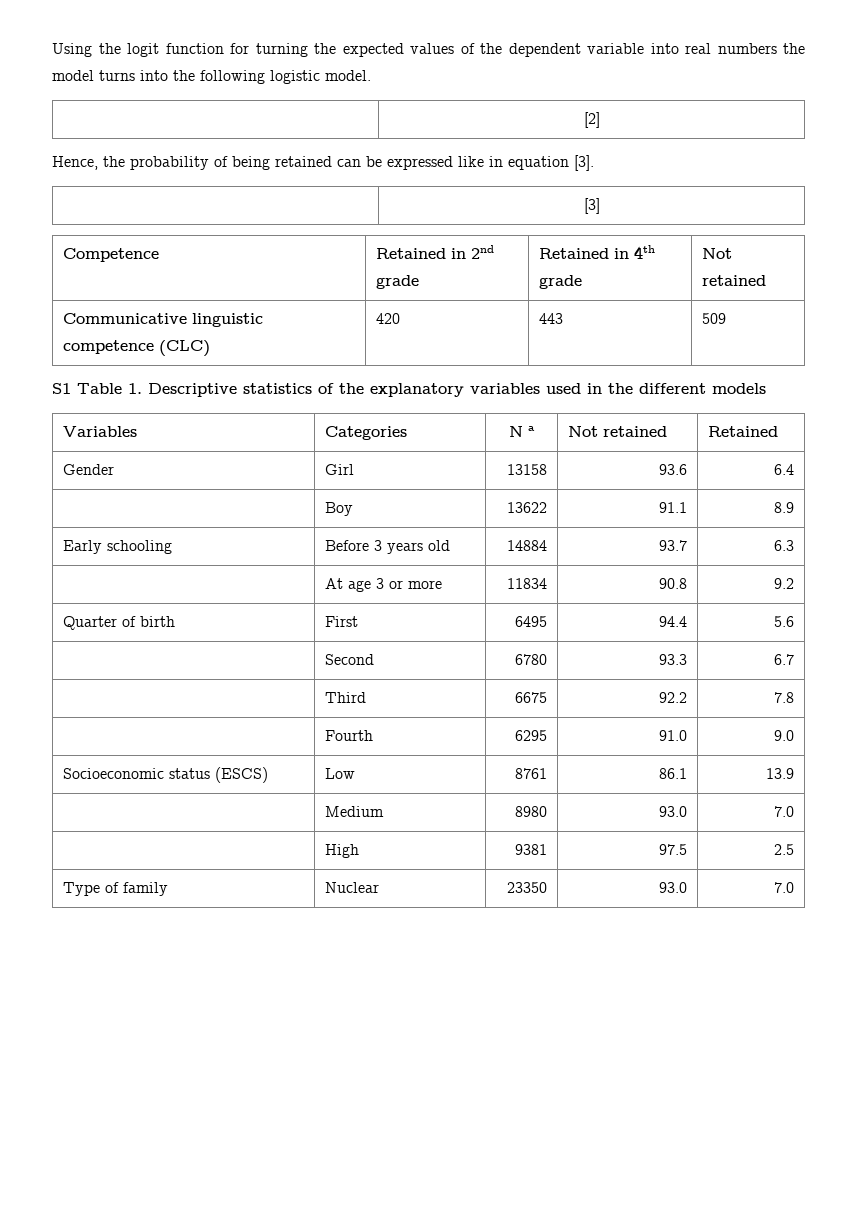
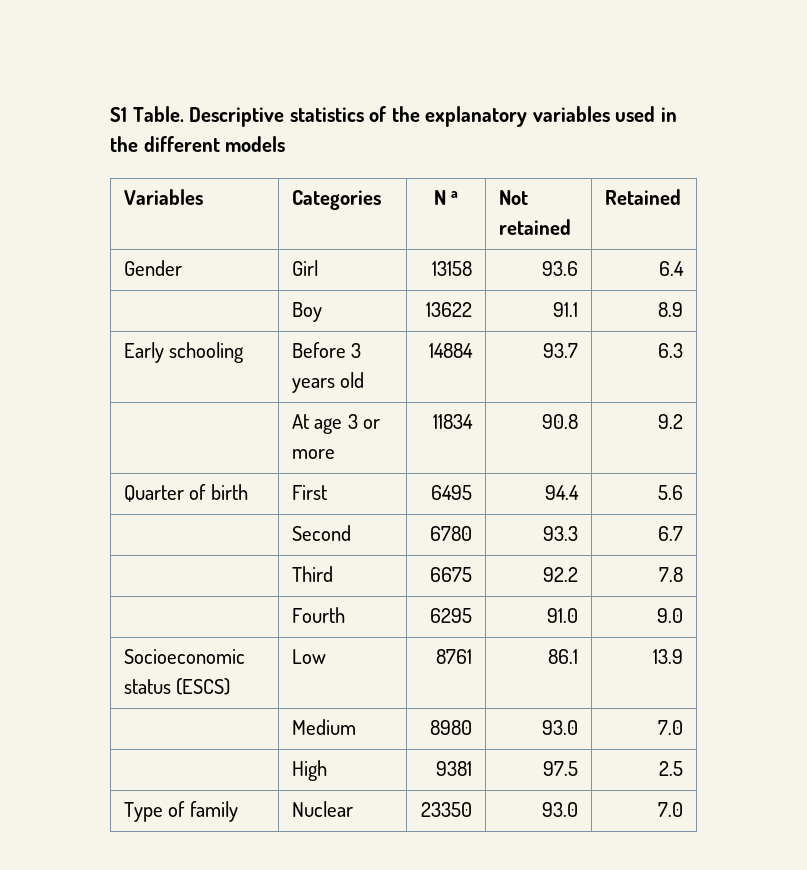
- Using the logit function for turning the expected values of the dependent variable into real numbers the model turns into the following logistic model.
- | [2]
- Hence, the probability of being retained can be expressed like in equation [3].
- | [3]
- Competence | Retained in 2nd grade | Retained in 4th grade | Not retained
- Communicative linguistic competence (CLC) | 420 | 443 | 509
- S1 Table 1. Descriptive statistics of the explanatory variables used in the different models
+ S1 Table. Descriptive statistics of the explanatory variables used in the different models

